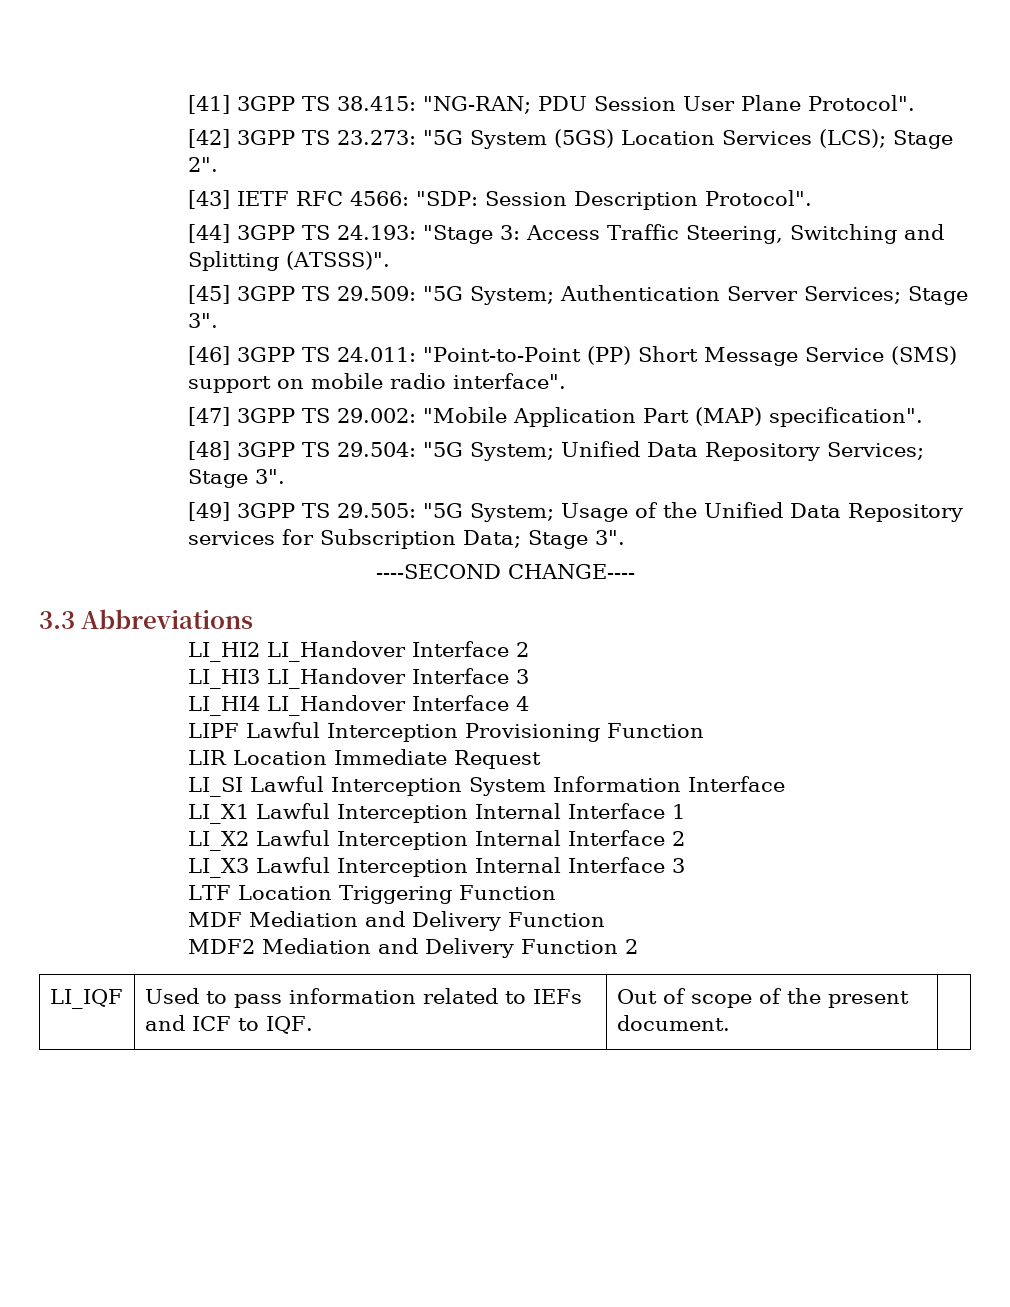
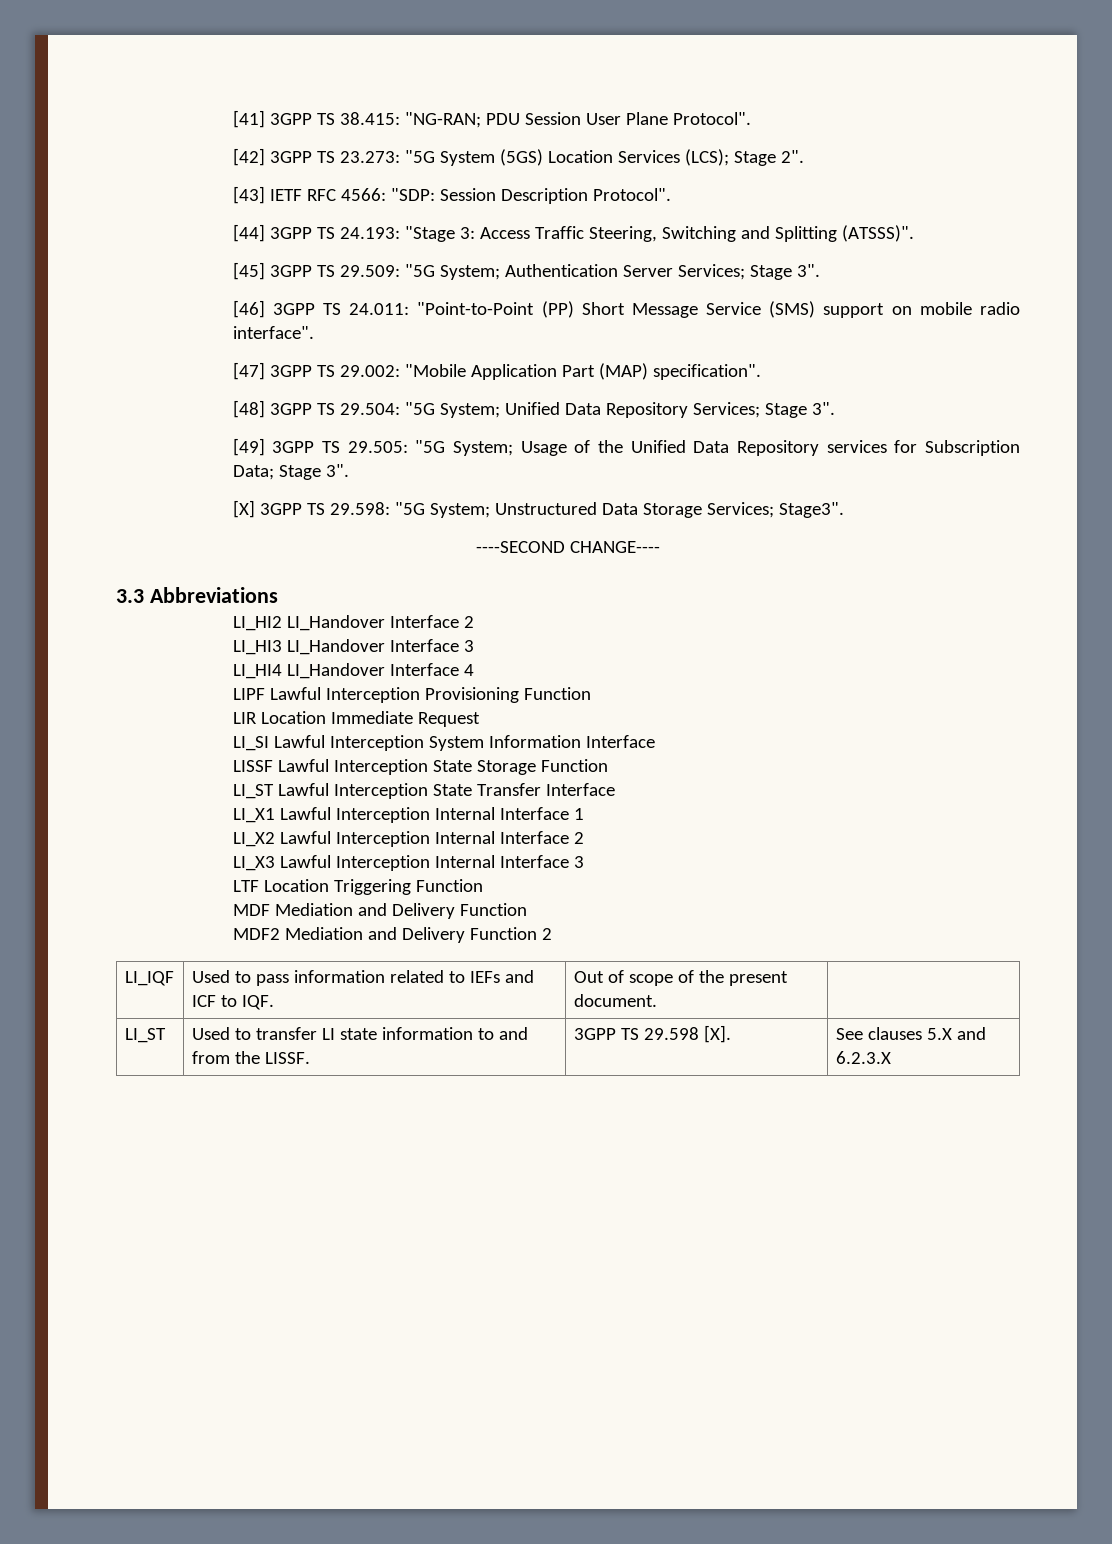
+ [X] 3GPP TS 29.598: "5G System; Unstructured Data Storage Services; Stage3".
+ LISSF Lawful Interception State Storage Function
+ LI_ST Lawful Interception State Transfer Interface
+ LI_ST | Used to transfer LI state information to and from the LISSF. | 3GPP TS 29.598 [X]. | See clauses 5.X and 6.2.3.X

